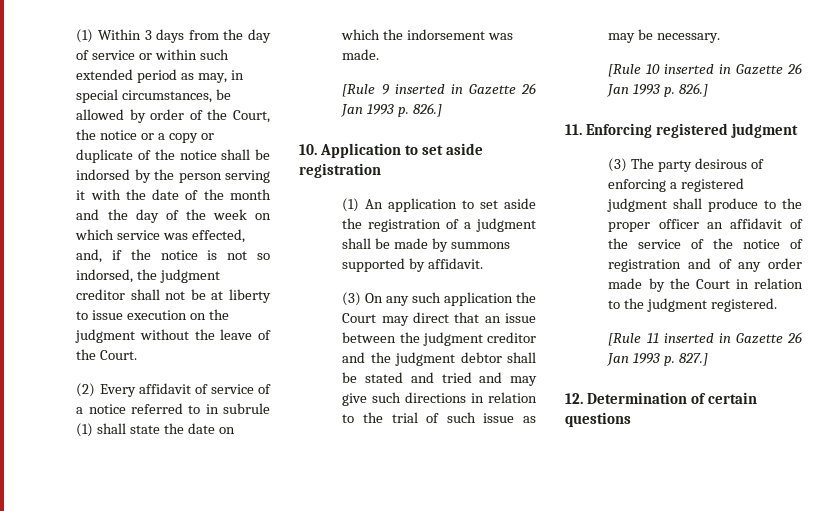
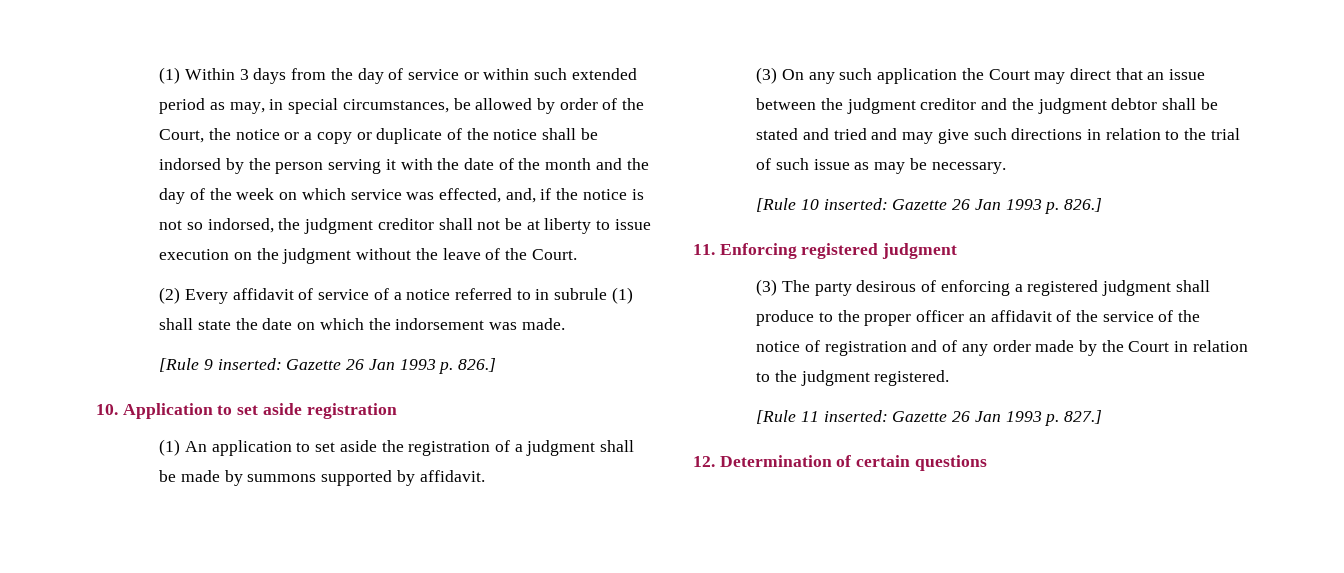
- [Rule 9 inserted in Gazette 26 Jan 1993 p. 826.]
+ [Rule 9 inserted: Gazette 26 Jan 1993 p. 826.]
- [Rule 10 inserted in Gazette 26 Jan 1993 p. 826.]
+ [Rule 10 inserted: Gazette 26 Jan 1993 p. 826.]
- [Rule 11 inserted in Gazette 26 Jan 1993 p. 827.]
+ [Rule 11 inserted: Gazette 26 Jan 1993 p. 827.]

